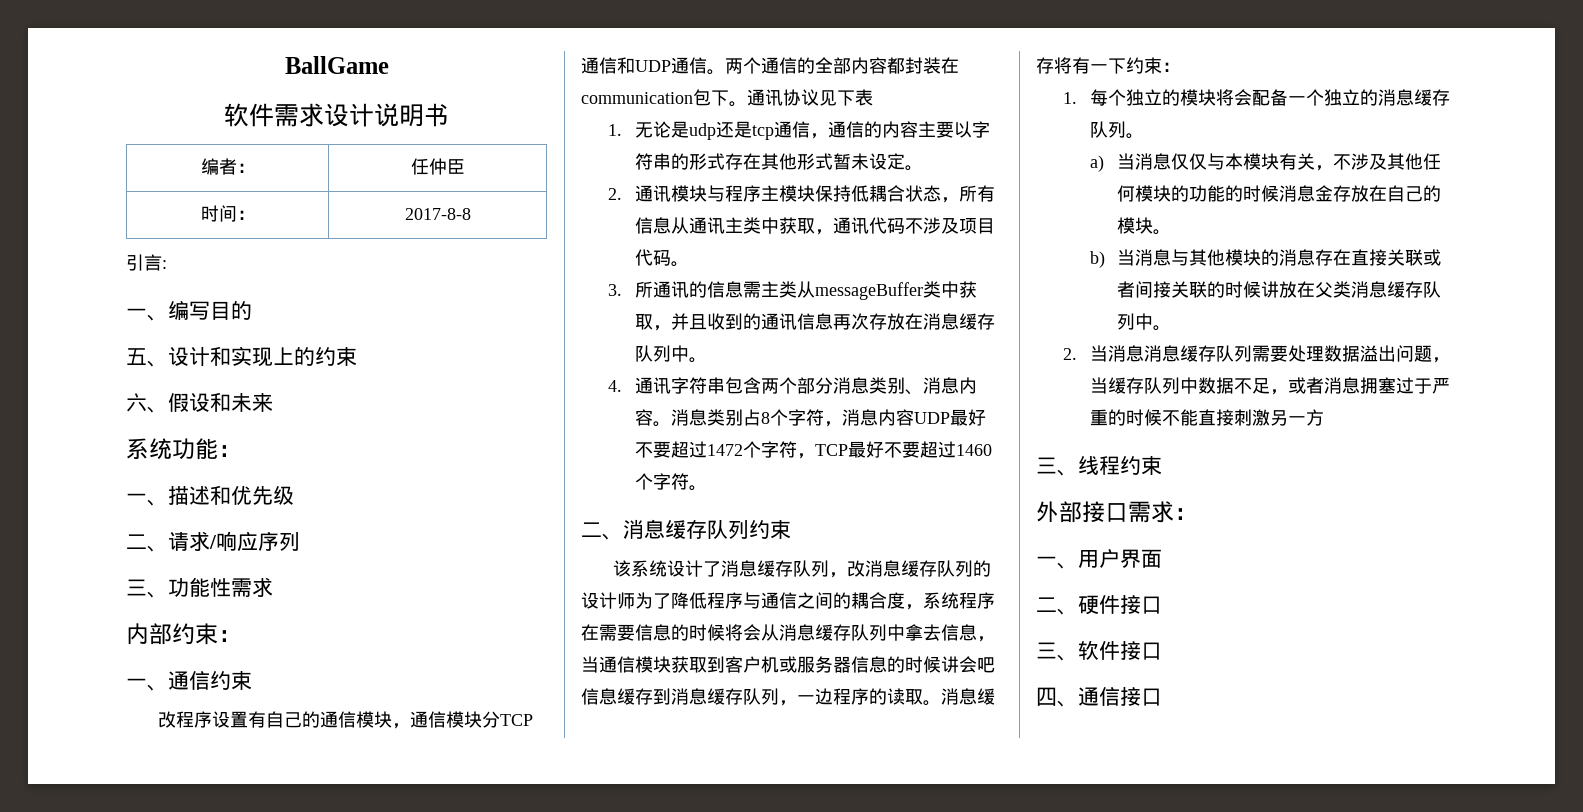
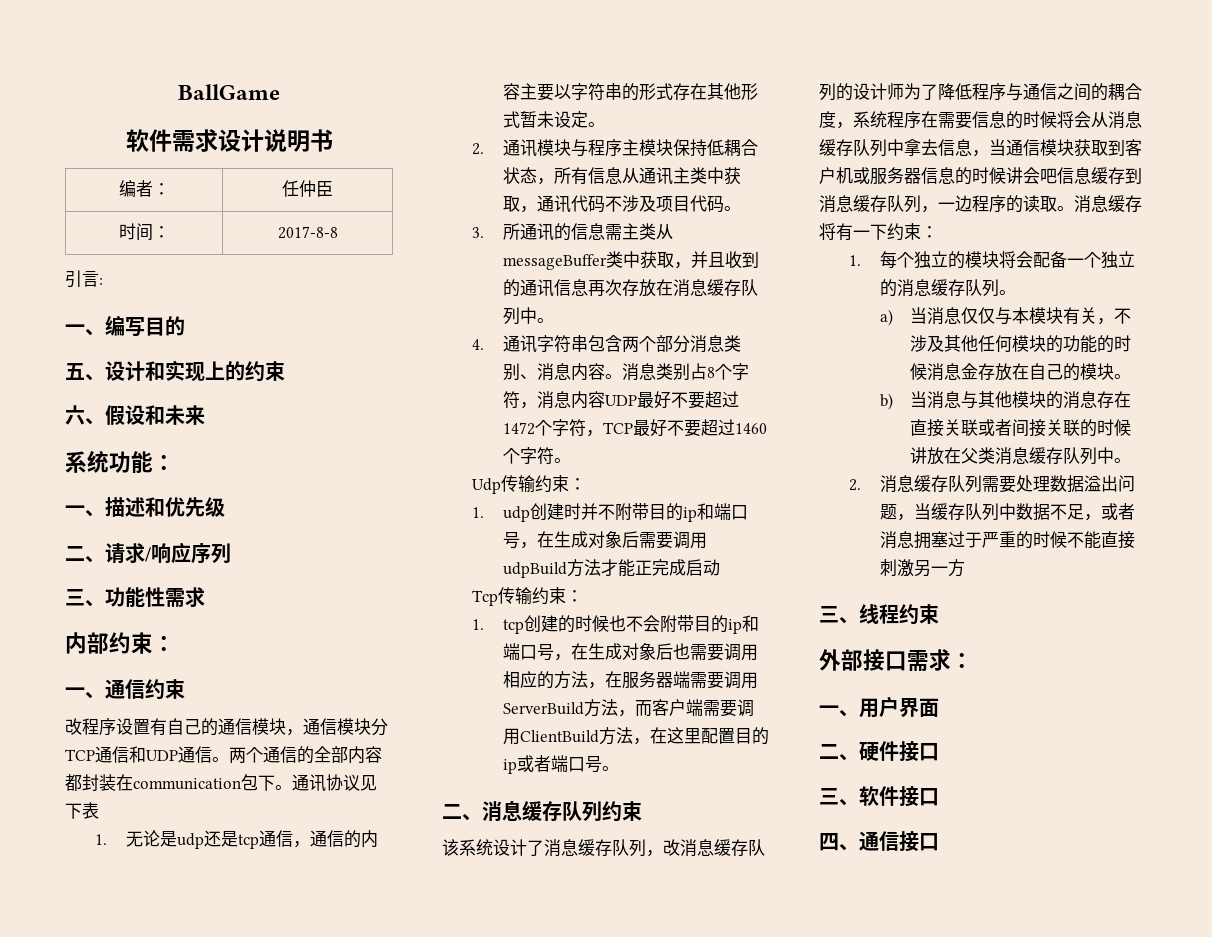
+ Udp传输约束：
+ 1. udp创建时并不附带目的ip和端口号，在生成对象后需要调用udpBuild方法才能正完成启动
+ Tcp传输约束：
+ 1. tcp创建的时候也不会附带目的ip和端口号，在生成对象后也需要调用相应的方法，在服务器端需要调用ServerBuild方法，而客户端需要调用ClientBuild方法，在这里配置目的ip或者端口号。
- 2.当消息消息缓存队列需要处理数据溢出问题，当缓存队列中数据不足，或者消息拥塞过于严重的时候不能直接刺激另一方
+ 2.消息缓存队列需要处理数据溢出问题，当缓存队列中数据不足，或者消息拥塞过于严重的时候不能直接刺激另一方

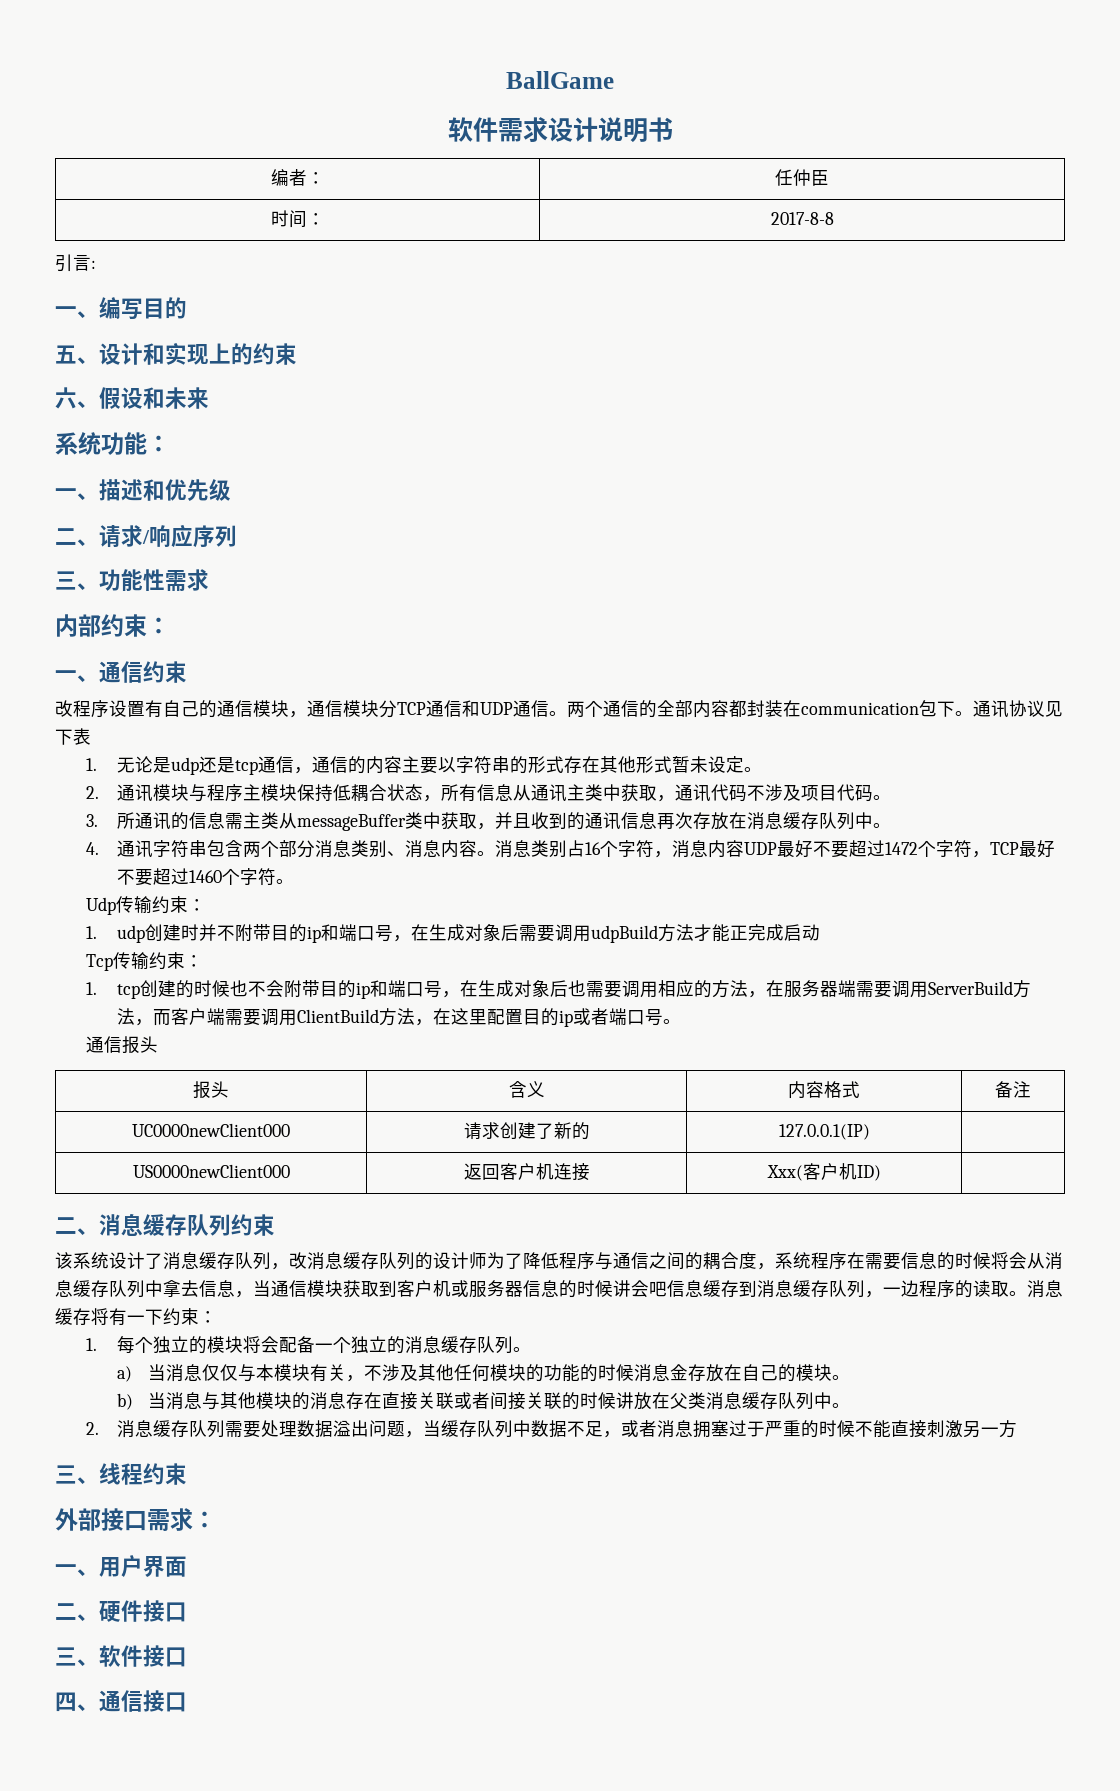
- 消息类别占8个字符，消息内容UDP最好不要超过1472个字符，TCP最好不要超过1460个字符。
+ 消息类别占16个字符，消息内容UDP最好不要超过1472个字符，TCP最好不要超过1460个字符。
+ 通信报头
+ 报头 | 含义 | 内容格式 | 备注
+ UC0000newClient000 | 请求创建了新的 | 127.0.0.1(IP) |
+ US0000newClient000 | 返回客户机连接 | Xxx(客户机ID) |

